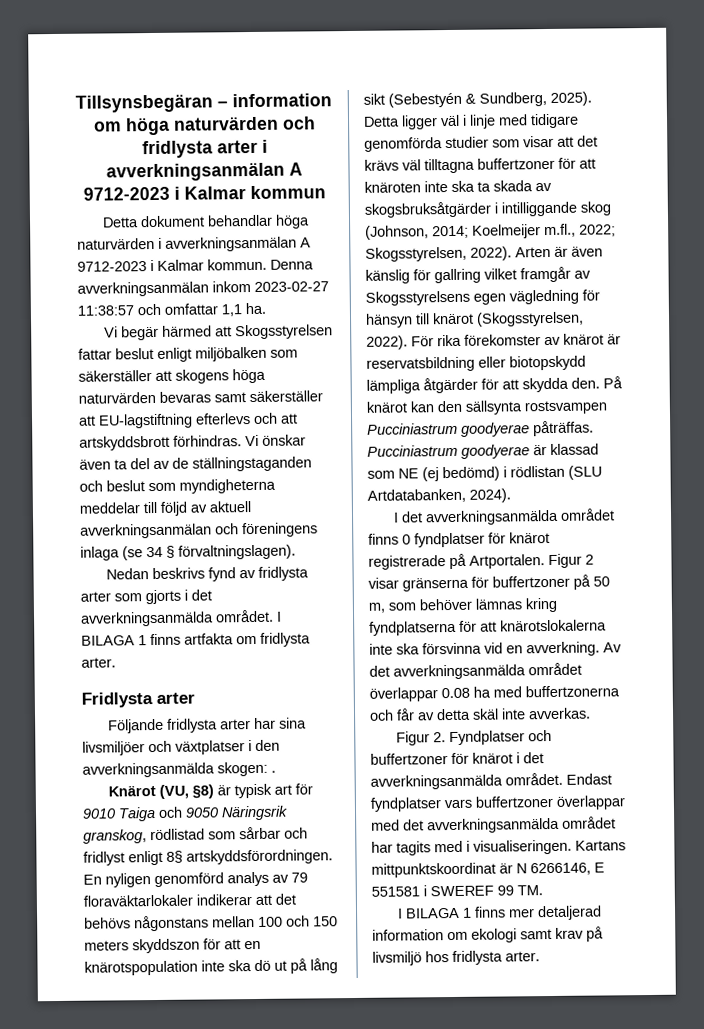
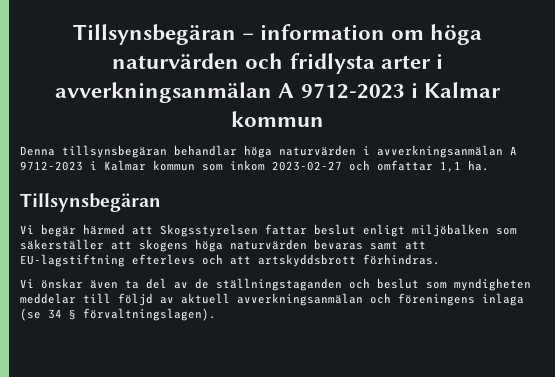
- Detta dokument behandlar höga naturvärden i avverkningsanmälan A 9712-2023 i Kalmar kommun. Denna avverkningsanmälan inkom 2023-02-27 11:38:57 och omfattar 1,1 ha.
+ Denna tillsynsbegäran behandlar höga naturvärden i avverkningsanmälan A 9712-2023 i Kalmar kommun som inkom 2023-02-27 och omfattar 1,1 ha.
+ Tillsynsbegäran
- Vi begär härmed att Skogsstyrelsen fattar beslut enligt miljöbalken som säkerställer att skogens höga naturvärden bevaras samt säkerställer att EU-lagstiftning efterlevs och att artskyddsbrott förhindras. Vi önskar även ta del av de ställningstaganden och beslut som myndigheterna meddelar till följd av aktuell avverkningsanmälan och föreningens inlaga (se 34 § förvaltningslagen).
+ Vi begär härmed att Skogsstyrelsen fattar beslut enligt miljöbalken som säkerställer att skogens höga naturvärden bevaras samt att EU-lagstiftning efterlevs och att artskyddsbrott förhindras.
+ Vi önskar även ta del av de ställningstaganden och beslut som myndigheten meddelar till följd av aktuell avverkningsanmälan och föreningens inlaga (se 34 § förvaltningslagen).
- Nedan beskrivs fynd av fridlysta arter som gjorts i det avverkningsanmälda området. I BILAGA 1 finns artfakta om fridlysta arter.
- Fridlysta arter
- Följande fridlysta arter har sina livsmiljöer och växtplatser i den avverkningsanmälda skogen: .
- Knärot (VU, §8) är typisk art för 9010 Taiga och 9050 Näringsrik granskog, rödlistad som sårbar och fridlyst enligt 8§ artskyddsförordningen. En nyligen genomförd analys av 79 floraväktarlokaler indikerar att det behövs någonstans mellan 100 och 150 meters skyddszon för att en knärotspopulation inte ska dö ut på lång sikt (Sebestyén & Sundberg, 2025). Detta ligger väl i linje med tidigare genomförda studier som visar att det krävs väl tilltagna buffertzoner för att knäroten inte ska ta skada av skogsbruksåtgärder i intilliggande skog (Johnson, 2014; Koelmeijer m.fl., 2022; Skogsstyrelsen, 2022). Arten är även känslig för gallring vilket framgår av Skogsstyrelsens egen vägledning för hänsyn till knärot (Skogsstyrelsen, 2022). För rika förekomster av knärot är reservatsbildning eller biotopskydd lämpliga åtgärder för att skydda den. På knärot kan den sällsynta rostsvampen Pucciniastrum goodyerae påträffas. Pucciniastrum goodyerae är klassad som NE (ej bedömd) i rödlistan (SLU Artdatabanken, 2024).
- I det avverkningsanmälda området finns 0 fyndplatser för knärot registrerade på Artportalen. Figur 2 visar gränserna för buffertzoner på 50 m, som behöver lämnas kring fyndplatserna för att knärotslokalerna inte ska försvinna vid en avverkning. Av det avverkningsanmälda området överlappar 0.08 ha med buffertzonerna och får av detta skäl inte avverkas.
- Figur 2. Fyndplatser och buffertzoner för knärot i det avverkningsanmälda området. Endast fyndplatser vars buffertzoner överlappar med det avverkningsanmälda området har tagits med i visualiseringen. Kartans mittpunktskoordinat är N 6266146, E 551581 i SWEREF 99 TM.
- I BILAGA 1 finns mer detaljerad information om ekologi samt krav på livsmiljö hos fridlysta arter.

